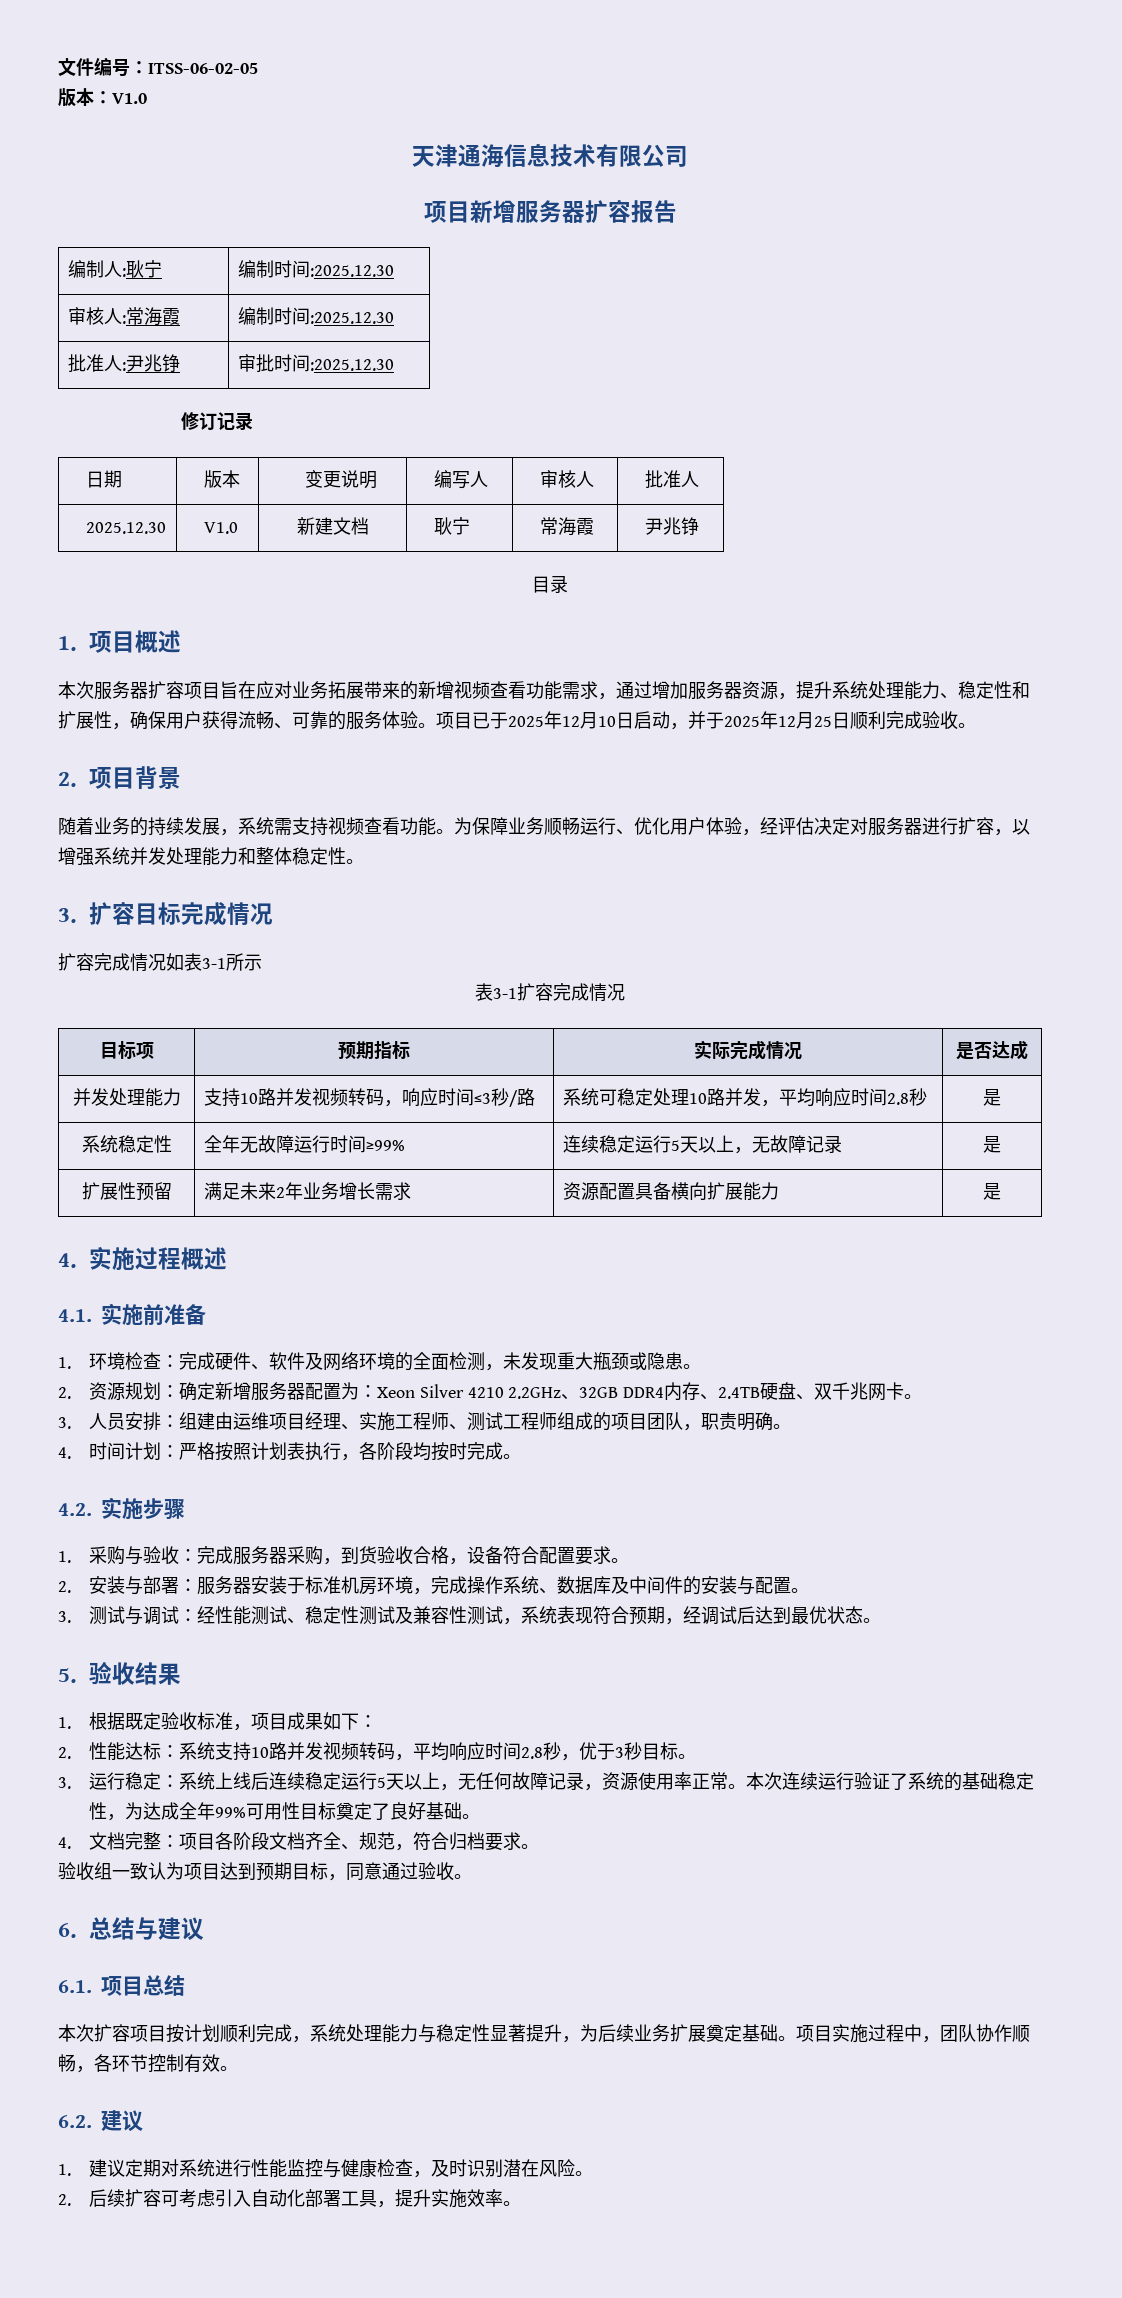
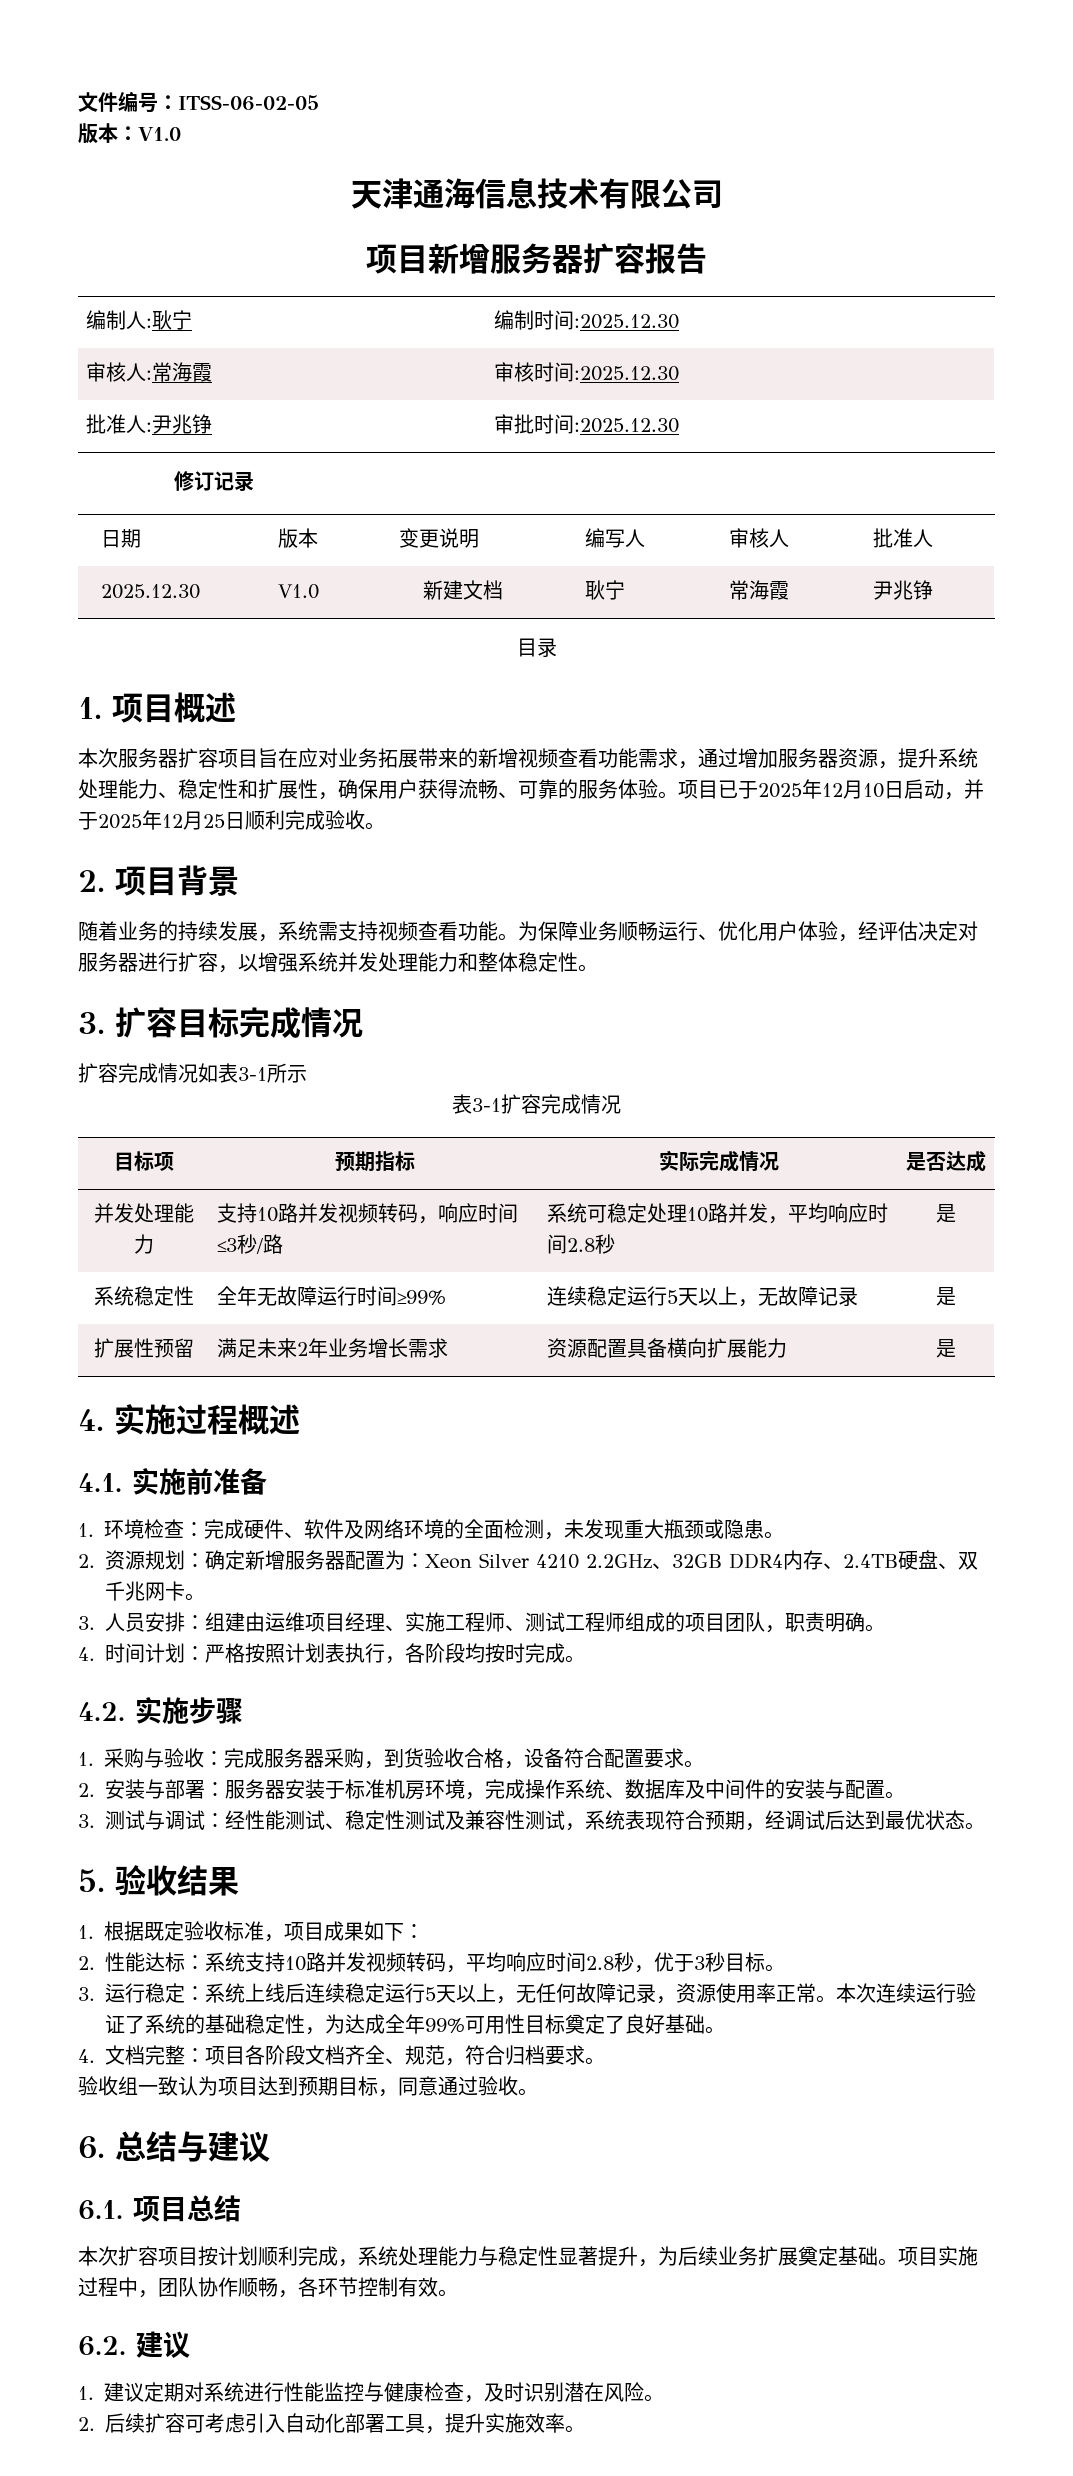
- 审核人:常海霞 | 编制时间:2025.12.30
+ 审核人:常海霞 | 审核时间:2025.12.30

